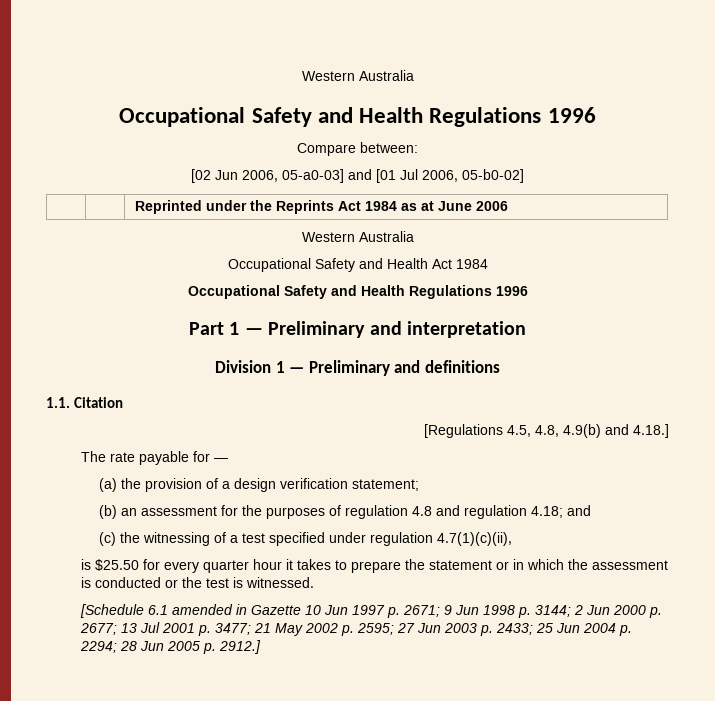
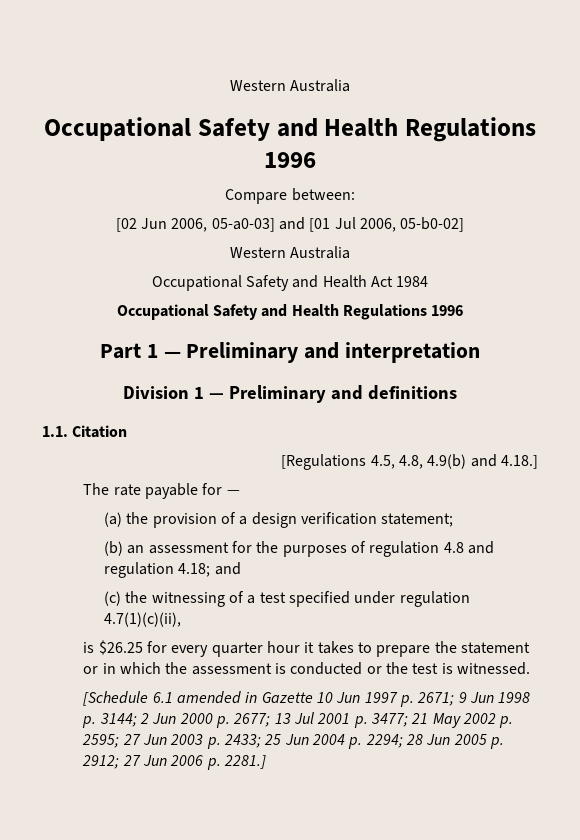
- | | Reprinted under the Reprints Act 1984 as at June 2006
- is $25.50 for every quarter hour it takes to prepare the statement or in which the assessment is conducted or the test is witnessed.
+ is $26.25 for every quarter hour it takes to prepare the statement or in which the assessment is conducted or the test is witnessed.
- [Schedule 6.1 amended in Gazette 10 Jun 1997 p. 2671; 9 Jun 1998 p. 3144; 2 Jun 2000 p. 2677; 13 Jul 2001 p. 3477; 21 May 2002 p. 2595; 27 Jun 2003 p. 2433; 25 Jun 2004 p. 2294; 28 Jun 2005 p. 2912.]
+ [Schedule 6.1 amended in Gazette 10 Jun 1997 p. 2671; 9 Jun 1998 p. 3144; 2 Jun 2000 p. 2677; 13 Jul 2001 p. 3477; 21 May 2002 p. 2595; 27 Jun 2003 p. 2433; 25 Jun 2004 p. 2294; 28 Jun 2005 p. 2912; 27 Jun 2006 p. 2281.]

